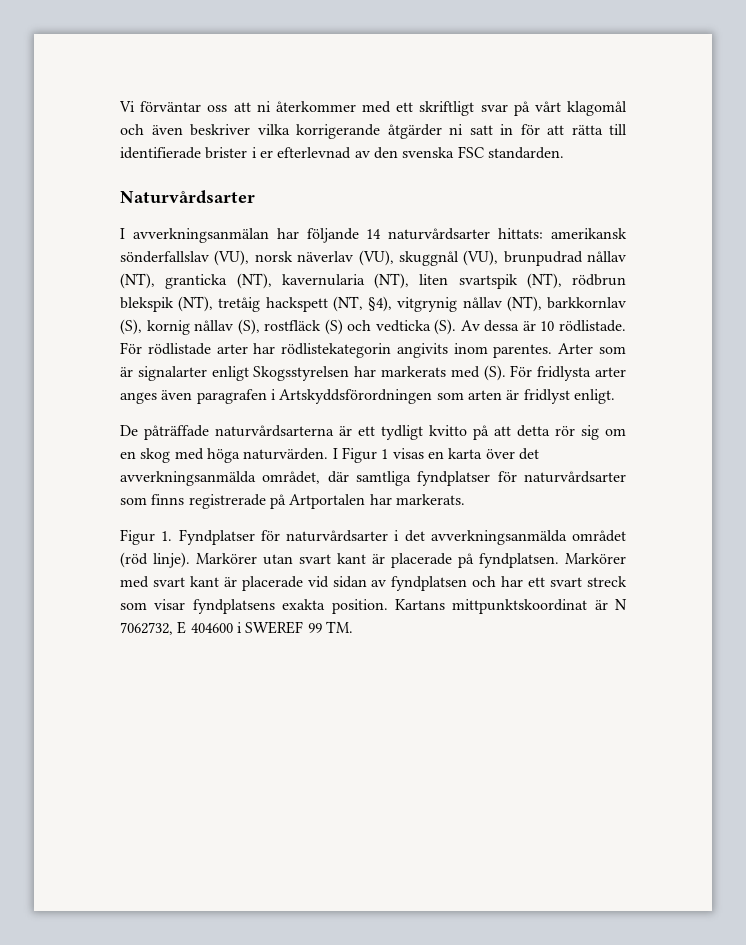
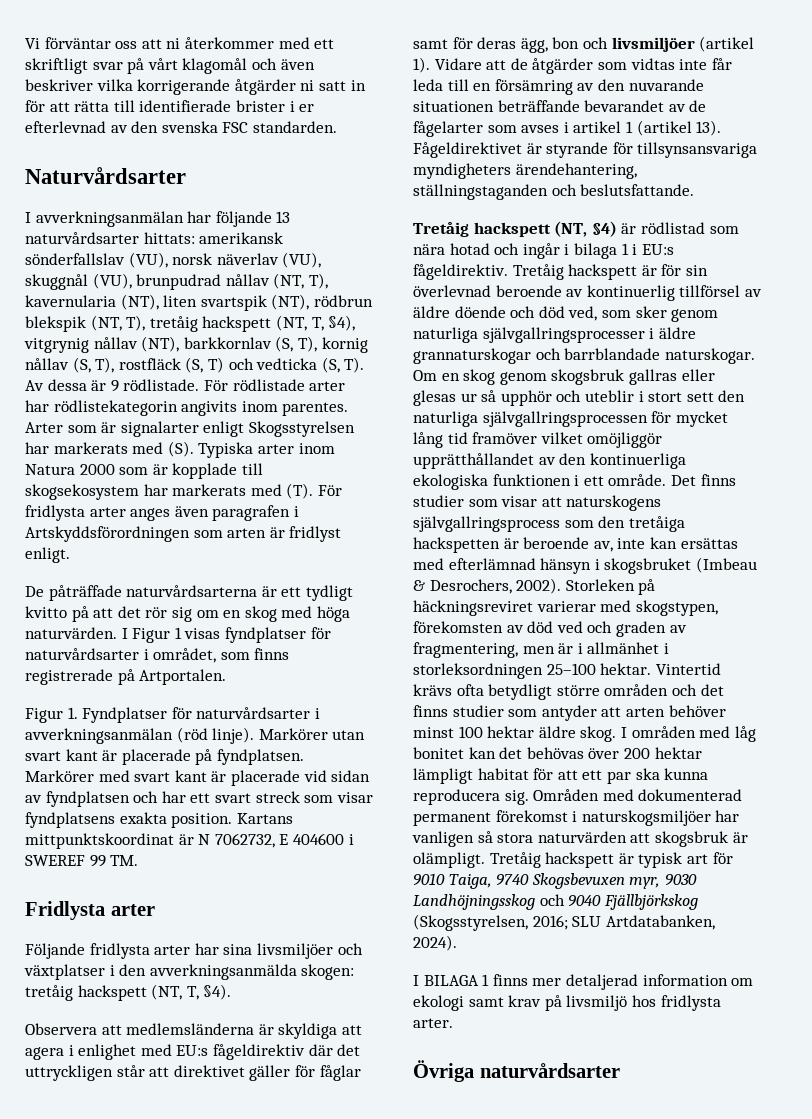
- I avverkningsanmälan har följande 14 naturvårdsarter hittats: amerikansk sönderfallslav (VU), norsk näverlav (VU), skuggnål (VU), brunpudrad nållav (NT), granticka (NT), kavernularia (NT), liten svartspik (NT), rödbrun blekspik (NT), tretåig hackspett (NT, §4), vitgrynig nållav (NT), barkkornlav (S), kornig nållav (S), rostfläck (S) och vedticka (S). Av dessa är 10 rödlistade.
+ I avverkningsanmälan har följande 13 naturvårdsarter hittats: amerikansk sönderfallslav (VU), norsk näverlav (VU), skuggnål (VU), brunpudrad nållav (NT, T), kavernularia (NT), liten svartspik (NT), rödbrun blekspik (NT, T), tretåig hackspett (NT, T, §4), vitgrynig nållav (NT), barkkornlav (S, T), kornig nållav (S, T), rostfläck (S, T) och vedticka (S, T). Av dessa är 9 rödlistade.
- Arter som är signalarter enligt Skogsstyrelsen har markerats med (S). För fridlysta arter anges även paragrafen i Artskyddsförordningen som arten är fridlyst enligt.
+ Arter som är signalarter enligt Skogsstyrelsen har markerats med (S). Typiska arter inom Natura 2000 som är kopplade till skogsekosystem har markerats med (T). För fridlysta arter anges även paragrafen i Artskyddsförordningen som arten är fridlyst enligt.
- De påträffade naturvårdsarterna är ett tydligt kvitto på att detta rör sig om en skog med höga naturvärden.
+ De påträffade naturvårdsarterna är ett tydligt kvitto på att det rör sig om en skog med höga naturvärden.
- I Figur 1 visas en karta över det avverkningsanmälda området, där samtliga fyndplatser för naturvårdsarter som finns registrerade på Artportalen har markerats.
+ I Figur 1 visas fyndplatser för naturvårdsarter i området, som finns registrerade på Artportalen.
- Figur 1. Fyndplatser för naturvårdsarter i det avverkningsanmälda området (röd linje).
+ Figur 1. Fyndplatser för naturvårdsarter i avverkningsanmälan (röd linje).
+ Fridlysta arter
+ Följande fridlysta arter har sina livsmiljöer och växtplatser i den avverkningsanmälda skogen: tretåig hackspett (NT, T, §4).
+ Observera att medlemsländerna är skyldiga att agera i enlighet med EU:s fågeldirektiv där det uttryckligen står att direktivet gäller för fåglar samt för deras ägg, bon och livsmiljöer (artikel 1). Vidare att de åtgärder som vidtas inte får leda till en försämring av den nuvarande situationen beträffande bevarandet av de fågelarter som avses i artikel 1 (artikel 13). Fågeldirektivet är styrande för tillsynsansvariga myndigheters ärendehantering, ställningstaganden och beslutsfattande.
+ Tretåig hackspett (NT, §4) är rödlistad som nära hotad och ingår i bilaga 1 i EU:s fågeldirektiv. Tretåig hackspett är för sin överlevnad beroende av kontinuerlig tillförsel av äldre döende och död ved, som sker genom naturliga självgallringsprocesser i äldre grannaturskogar och barrblandade naturskogar. Om en skog genom skogsbruk gallras eller glesas ur så upphör och uteblir i stort sett den naturliga självgallringsprocessen för mycket lång tid framöver vilket omöjliggör upprätthållandet av den kontinuerliga ekologiska funktionen i ett område. Det finns studier som visar att naturskogens självgallringsprocess som den tretåiga hackspetten är beroende av, inte kan ersättas med efterlämnad hänsyn i skogsbruket (Imbeau & Desrochers, 2002). Storleken på häckningsreviret varierar med skogstypen, förekomsten av död ved och graden av fragmentering, men är i allmänhet i storleksordningen 25–100 hektar. Vintertid krävs ofta betydligt större områden och det finns studier som antyder att arten behöver minst 100 hektar äldre skog. I områden med låg bonitet kan det behövas över 200 hektar lämpligt habitat för att ett par ska kunna reproducera sig. Områden med dokumenterad permanent förekomst i naturskogsmiljöer har vanligen så stora naturvärden att skogsbruk är olämpligt. Tretåig hackspett är typisk art för 9010 Taiga, 9740 Skogsbevuxen myr, 9030 Landhöjningsskog och 9040 Fjällbjörkskog (Skogsstyrelsen, 2016; SLU Artdatabanken, 2024).
+ I BILAGA 1 finns mer detaljerad information om ekologi samt krav på livsmiljö hos fridlysta arter.
+ Övriga naturvårdsarter

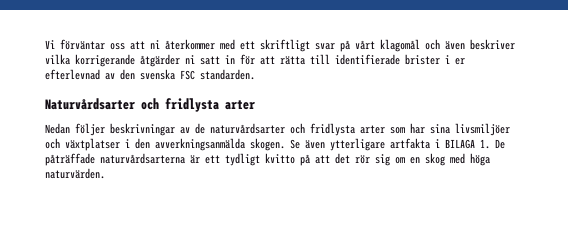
- Naturvårdsarter
- I avverkningsanmälan har följande 13 naturvårdsarter hittats: amerikansk sönderfallslav (VU), norsk näverlav (VU), skuggnål (VU), brunpudrad nållav (NT, T), kavernularia (NT), liten svartspik (NT), rödbrun blekspik (NT, T), tretåig hackspett (NT, T, §4), vitgrynig nållav (NT), barkkornlav (S, T), kornig nållav (S, T), rostfläck (S, T) och vedticka (S, T). Av dessa är 9 rödlistade. För rödlistade arter har rödlistekategorin angivits inom parentes. Arter som är signalarter enligt Skogsstyrelsen har markerats med (S). Typiska arter inom Natura 2000 som är kopplade till skogsekosystem har markerats med (T). För fridlysta arter anges även paragrafen i Artskyddsförordningen som arten är fridlyst enligt.
- De påträffade naturvårdsarterna är ett tydligt kvitto på att det rör sig om en skog med höga naturvärden. I Figur 1 visas fyndplatser för naturvårdsarter i området, som finns registrerade på Artportalen.
- Figur 1. Fyndplatser för naturvårdsarter i avverkningsanmälan (röd linje). Markörer utan svart kant är placerade på fyndplatsen. Markörer med svart kant är placerade vid sidan av fyndplatsen och har ett svart streck som visar fyndplatsens exakta position. Kartans mittpunktskoordinat är N 7062732, E 404600 i SWEREF 99 TM.
- Fridlysta arter
- Följande fridlysta arter har sina livsmiljöer och växtplatser i den avverkningsanmälda skogen: tretåig hackspett (NT, T, §4).
- Observera att medlemsländerna är skyldiga att agera i enlighet med EU:s fågeldirektiv där det uttryckligen står att direktivet gäller för fåglar samt för deras ägg, bon och livsmiljöer (artikel 1). Vidare att de åtgärder som vidtas inte får leda till en försämring av den nuvarande situationen beträffande bevarandet av de fågelarter som avses i artikel 1 (artikel 13). Fågeldirektivet är styrande för tillsynsansvariga myndigheters ärendehantering, ställningstaganden och beslutsfattande.
- Tretåig hackspett (NT, §4) är rödlistad som nära hotad och ingår i bilaga 1 i EU:s fågeldirektiv. Tretåig hackspett är för sin överlevnad beroende av kontinuerlig tillförsel av äldre döende och död ved, som sker genom naturliga självgallringsprocesser i äldre grannaturskogar och barrblandade naturskogar. Om en skog genom skogsbruk gallras eller glesas ur så upphör och uteblir i stort sett den naturliga självgallringsprocessen för mycket lång tid framöver vilket omöjliggör upprätthållandet av den kontinuerliga ekologiska funktionen i ett område. Det finns studier som visar att naturskogens självgallringsprocess som den tretåiga hackspetten är beroende av, inte kan ersättas med efterlämnad hänsyn i skogsbruket (Imbeau & Desrochers, 2002). Storleken på häckningsreviret varierar med skogstypen, förekomsten av död ved och graden av fragmentering, men är i allmänhet i storleksordningen 25–100 hektar. Vintertid krävs ofta betydligt större områden och det finns studier som antyder att arten behöver minst 100 hektar äldre skog. I områden med låg bonitet kan det behövas över 200 hektar lämpligt habitat för att ett par ska kunna reproducera sig. Områden med dokumenterad permanent förekomst i naturskogsmiljöer har vanligen så stora naturvärden att skogsbruk är olämpligt. Tretåig hackspett är typisk art för 9010 Taiga, 9740 Skogsbevuxen myr, 9030 Landhöjningsskog och 9040 Fjällbjörkskog (Skogsstyrelsen, 2016; SLU Artdatabanken, 2024).
- I BILAGA 1 finns mer detaljerad information om ekologi samt krav på livsmiljö hos fridlysta arter.
- Övriga naturvårdsarter
+ Naturvårdsarter och fridlysta arter
+ Nedan följer beskrivningar av de naturvårdsarter och fridlysta arter som har sina livsmiljöer och växtplatser i den avverkningsanmälda skogen. Se även ytterligare artfakta i BILAGA 1. De påträffade naturvårdsarterna är ett tydligt kvitto på att det rör sig om en skog med höga naturvärden.

